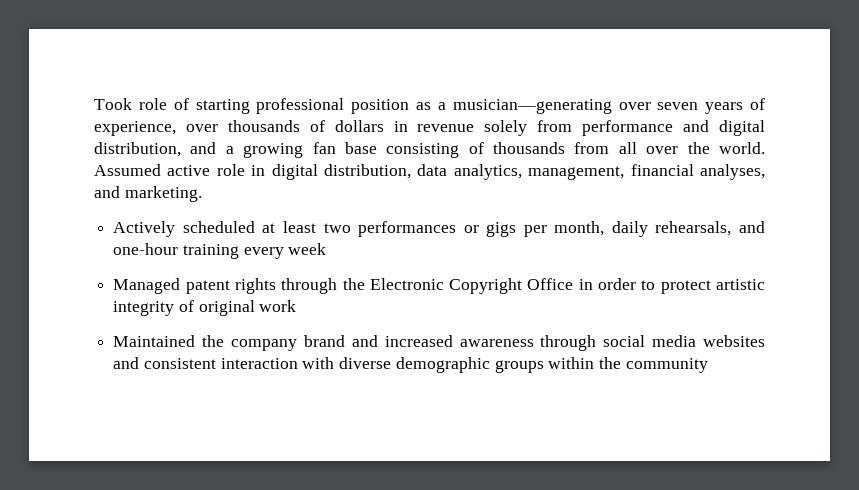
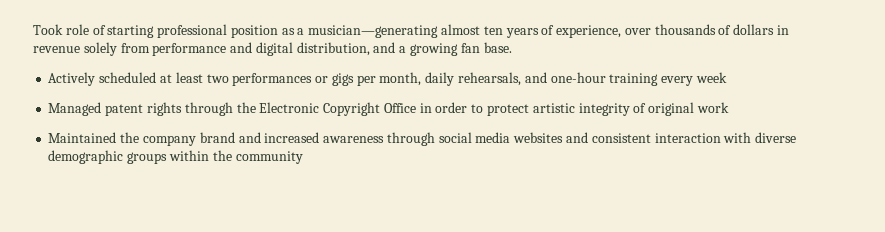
- Took role of starting professional position as a musician—generating over seven years of experience, over thousands of dollars in revenue solely from performance and digital distribution, and a growing fan base consisting of thousands from all over the world. Assumed active role in digital distribution, data analytics, management, financial analyses, and marketing.
+ Took role of starting professional position as a musician—generating almost ten years of experience, over thousands of dollars in revenue solely from performance and digital distribution, and a growing fan base.

